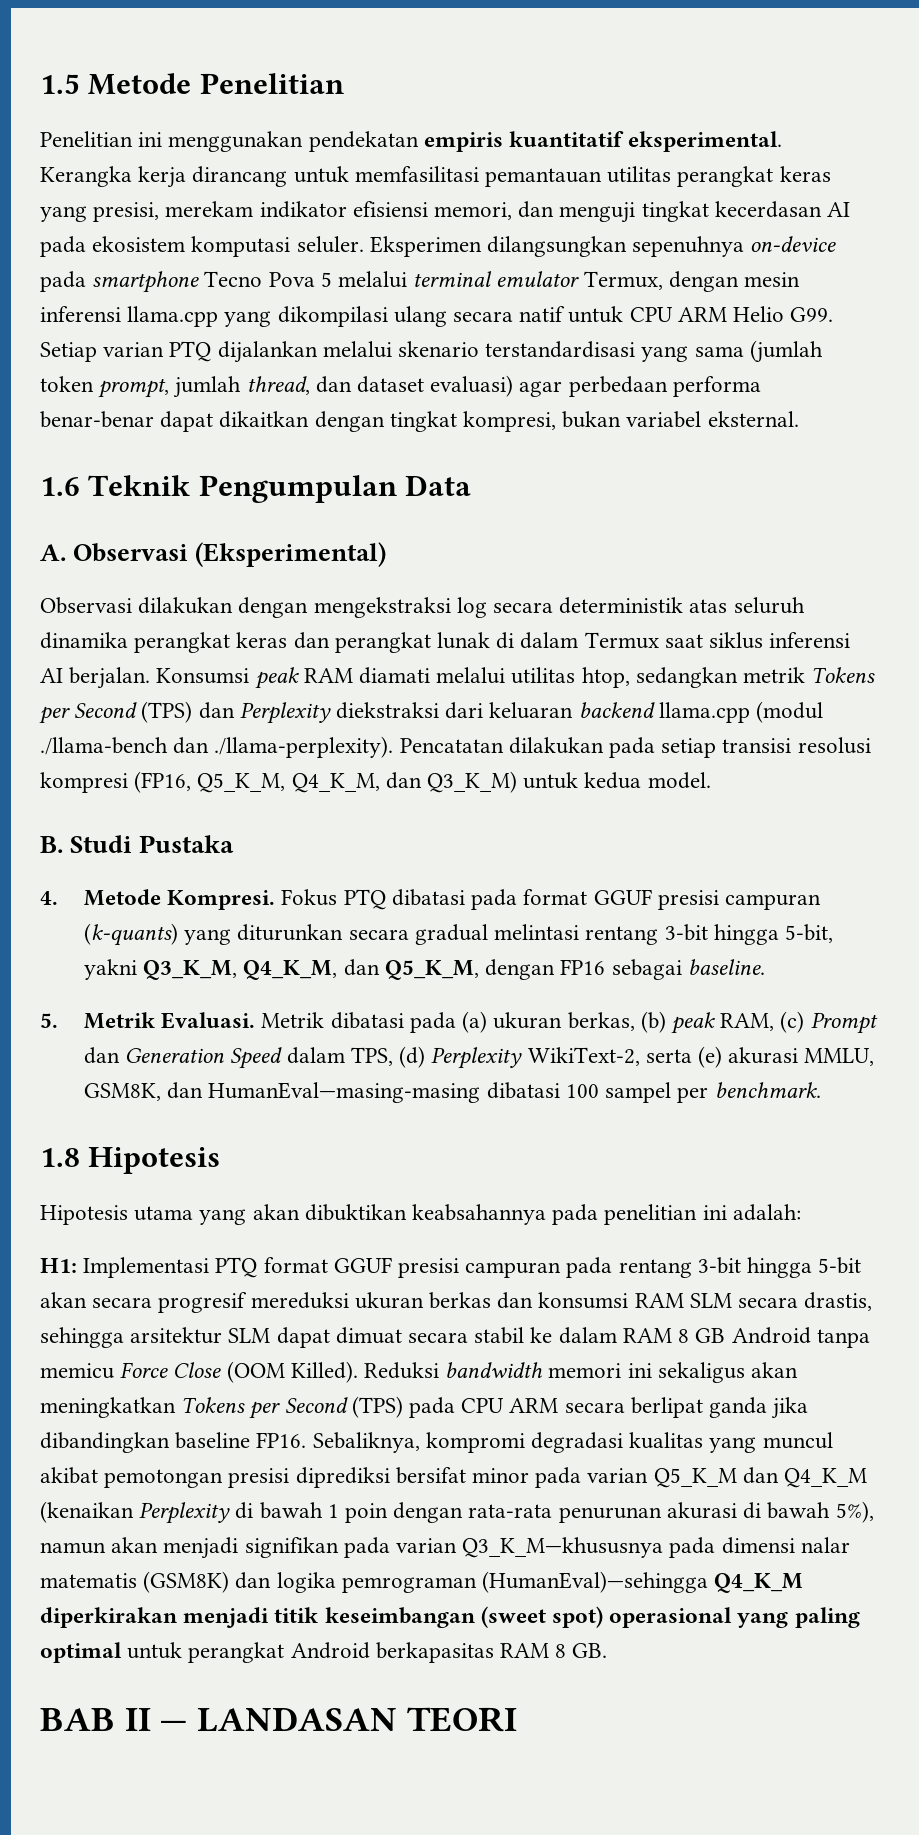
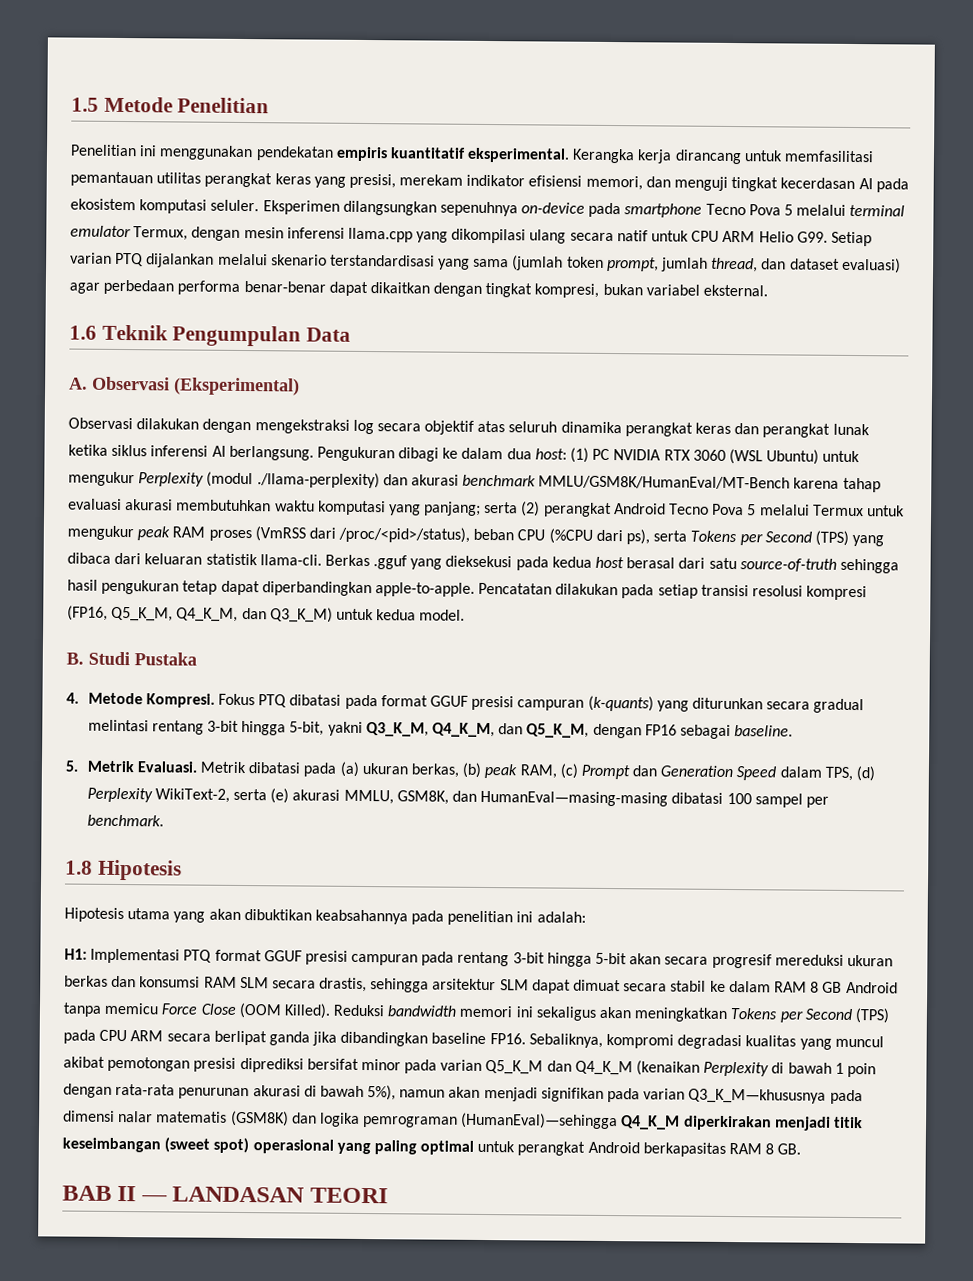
- Observasi dilakukan dengan mengekstraksi log secara deterministik atas seluruh dinamika perangkat keras dan perangkat lunak di dalam Termux saat siklus inferensi AI berjalan. Konsumsi peak RAM diamati melalui utilitas htop, sedangkan metrik Tokens per Second (TPS) dan Perplexity diekstraksi dari keluaran backend llama.cpp (modul ./llama-bench dan ./llama-perplexity). Pencatatan dilakukan pada setiap transisi resolusi kompresi (FP16, Q5_K_M, Q4_K_M, dan Q3_K_M) untuk kedua model.
+ Observasi dilakukan dengan mengekstraksi log secara objektif atas seluruh dinamika perangkat keras dan perangkat lunak ketika siklus inferensi AI berlangsung. Pengukuran dibagi ke dalam dua host: (1) PC NVIDIA RTX 3060 (WSL Ubuntu) untuk mengukur Perplexity (modul ./llama-perplexity) dan akurasi benchmark MMLU/GSM8K/HumanEval/MT-Bench karena tahap evaluasi akurasi membutuhkan waktu komputasi yang panjang; serta (2) perangkat Android Tecno Pova 5 melalui Termux untuk mengukur peak RAM proses (VmRSS dari /proc/<pid>/status), beban CPU (%CPU dari ps), serta Tokens per Second (TPS) yang dibaca dari keluaran statistik llama-cli. Berkas .gguf yang dieksekusi pada kedua host berasal dari satu source-of-truth sehingga hasil pengukuran tetap dapat diperbandingkan apple-to-apple. Pencatatan dilakukan pada setiap transisi resolusi kompresi (FP16, Q5_K_M, Q4_K_M, dan Q3_K_M) untuk kedua model.

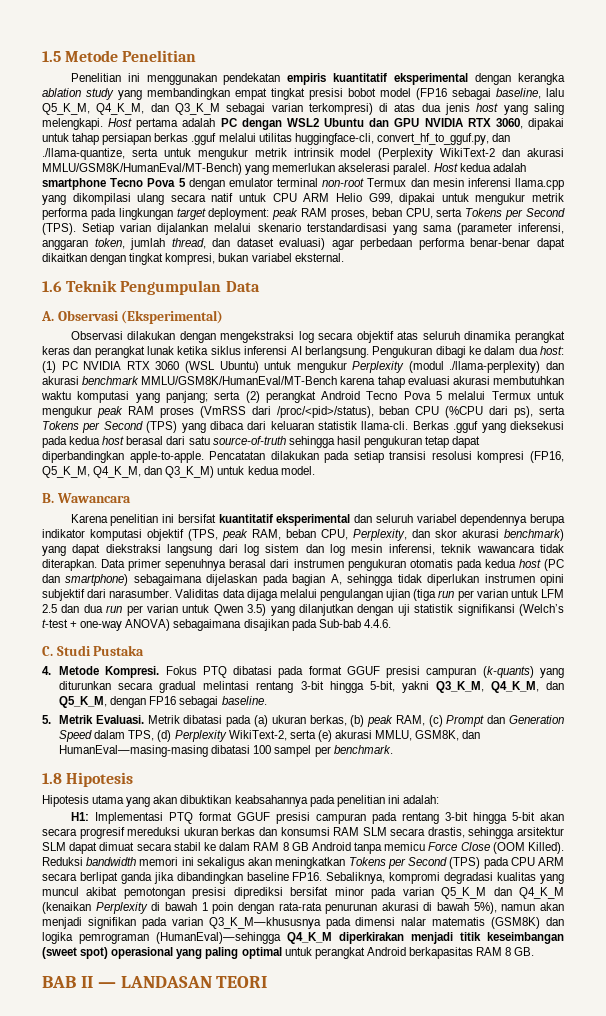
- Penelitian ini menggunakan pendekatan empiris kuantitatif eksperimental. Kerangka kerja dirancang untuk memfasilitasi pemantauan utilitas perangkat keras yang presisi, merekam indikator efisiensi memori, dan menguji tingkat kecerdasan AI pada ekosistem komputasi seluler. Eksperimen dilangsungkan sepenuhnya on-device pada smartphone Tecno Pova 5 melalui terminal emulator Termux, dengan mesin inferensi llama.cpp yang dikompilasi ulang secara natif untuk CPU ARM Helio G99. Setiap varian PTQ dijalankan melalui skenario terstandardisasi yang sama (jumlah token prompt, jumlah thread, dan dataset evaluasi) agar perbedaan performa benar-benar dapat dikaitkan dengan tingkat kompresi, bukan variabel eksternal.
+ Penelitian ini menggunakan pendekatan empiris kuantitatif eksperimental dengan kerangka ablation study yang membandingkan empat tingkat presisi bobot model (FP16 sebagai baseline, lalu Q5_K_M, Q4_K_M, dan Q3_K_M sebagai varian terkompresi) di atas dua jenis host yang saling melengkapi. Host pertama adalah PC dengan WSL2 Ubuntu dan GPU NVIDIA RTX 3060, dipakai untuk tahap persiapan berkas .gguf melalui utilitas huggingface-cli, convert_hf_to_gguf.py, dan ./llama-quantize, serta untuk mengukur metrik intrinsik model (Perplexity WikiText-2 dan akurasi MMLU/GSM8K/HumanEval/MT-Bench) yang memerlukan akselerasi paralel. Host kedua adalah smartphone Tecno Pova 5 dengan emulator terminal non-root Termux dan mesin inferensi llama.cpp yang dikompilasi ulang secara natif untuk CPU ARM Helio G99, dipakai untuk mengukur metrik performa pada lingkungan target deployment: peak RAM proses, beban CPU, serta Tokens per Second (TPS). Setiap varian dijalankan melalui skenario terstandardisasi yang sama (parameter inferensi, anggaran token, jumlah thread, dan dataset evaluasi) agar perbedaan performa benar-benar dapat dikaitkan dengan tingkat kompresi, bukan variabel eksternal.
- B. Studi Pustaka
+ B. Wawancara
+ Karena penelitian ini bersifat kuantitatif eksperimental dan seluruh variabel dependennya berupa indikator komputasi objektif (TPS, peak RAM, beban CPU, Perplexity, dan skor akurasi benchmark) yang dapat diekstraksi langsung dari log sistem dan log mesin inferensi, teknik wawancara tidak diterapkan. Data primer sepenuhnya berasal dari instrumen pengukuran otomatis pada kedua host (PC dan smartphone) sebagaimana dijelaskan pada bagian A, sehingga tidak diperlukan instrumen opini subjektif dari narasumber. Validitas data dijaga melalui pengulangan ujian (tiga run per varian untuk LFM 2.5 dan dua run per varian untuk Qwen 3.5) yang dilanjutkan dengan uji statistik signifikansi (Welch’s t-test + one-way ANOVA) sebagaimana disajikan pada Sub-bab 4.4.6.
+ C. Studi Pustaka

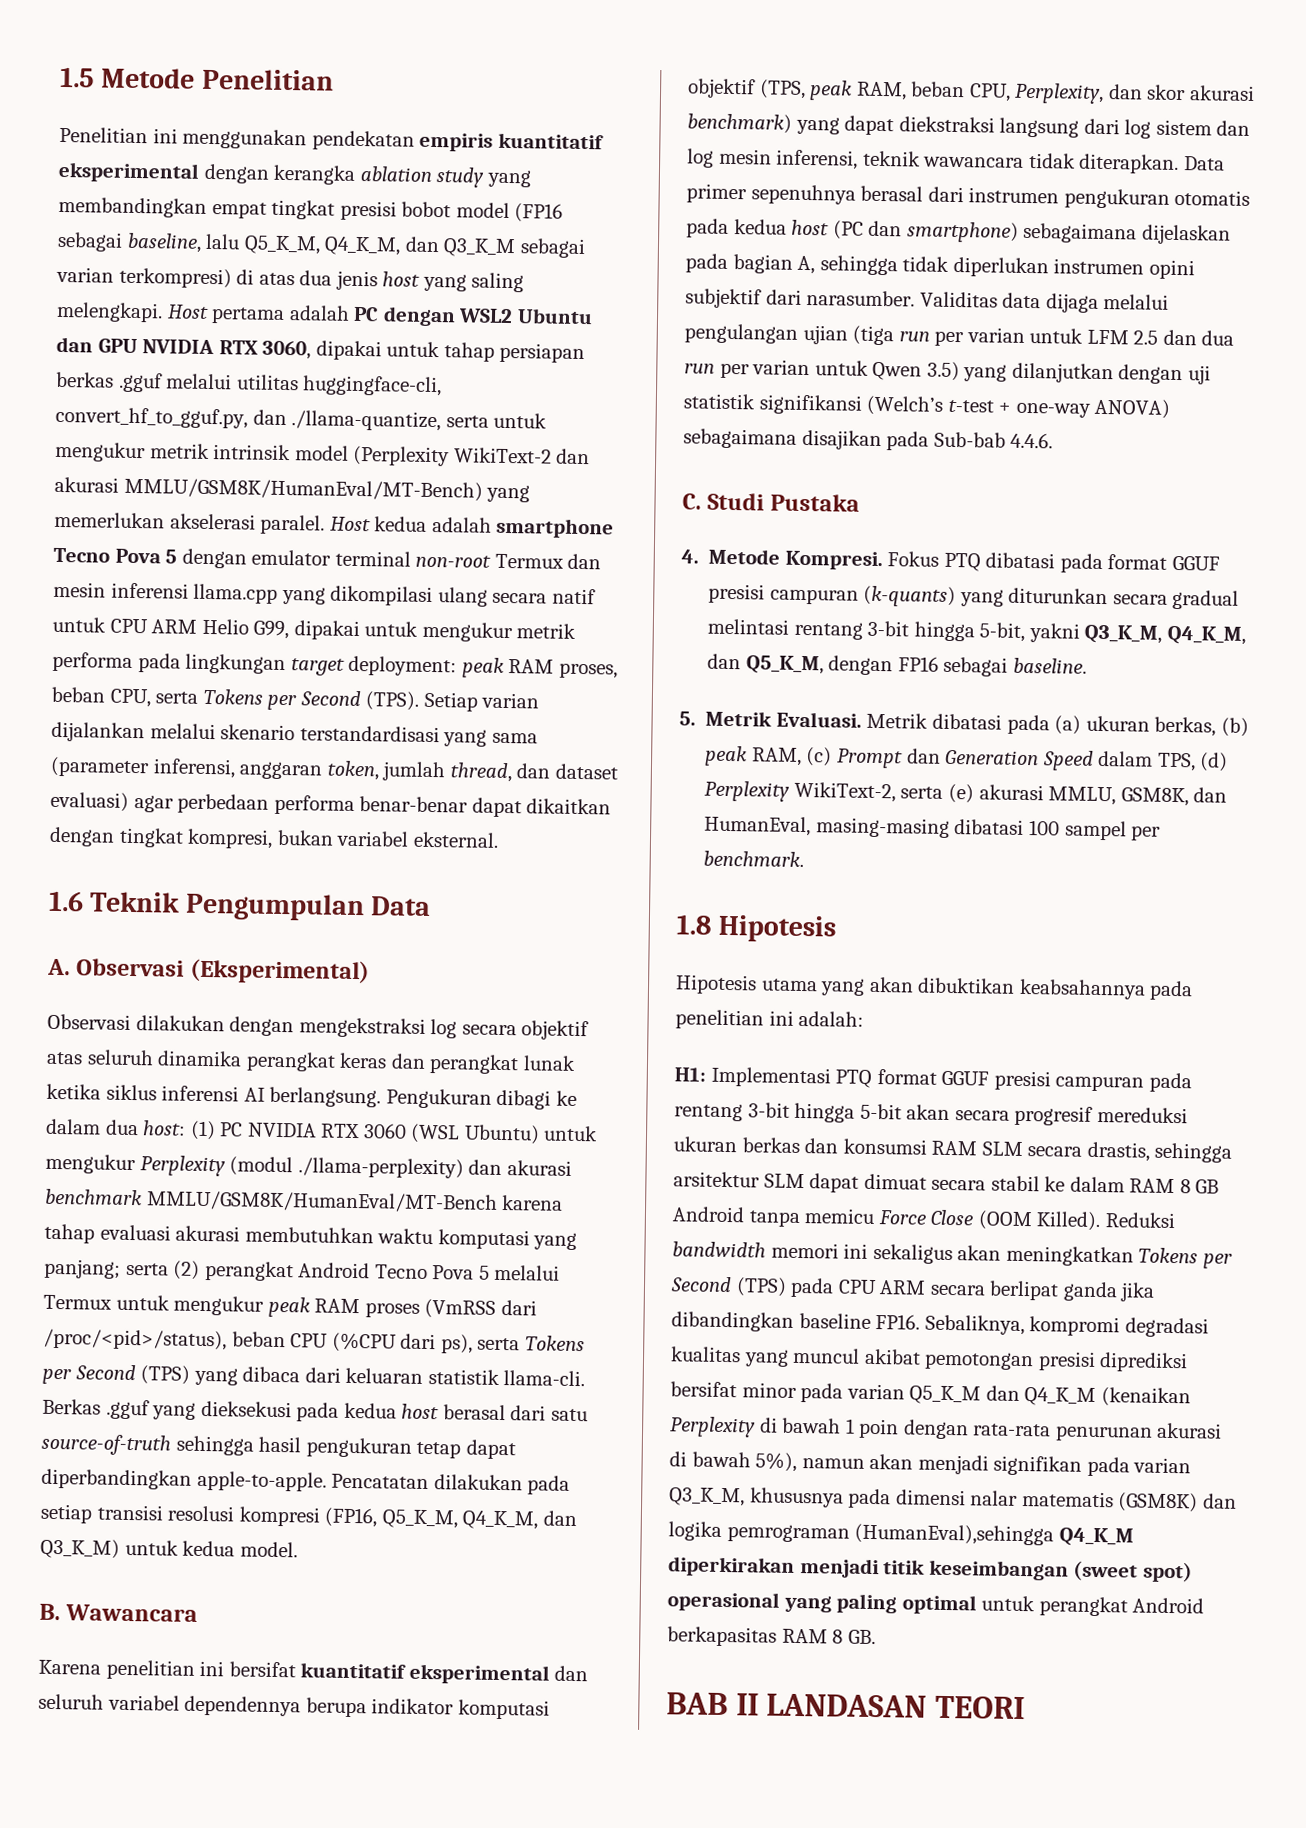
- Metrik dibatasi pada (a) ukuran berkas, (b) peak RAM, (c) Prompt dan Generation Speed dalam TPS, (d) Perplexity WikiText-2, serta (e) akurasi MMLU, GSM8K, dan HumanEval—masing-masing dibatasi 100 sampel per benchmark.
+ Metrik dibatasi pada (a) ukuran berkas, (b) peak RAM, (c) Prompt dan Generation Speed dalam TPS, (d) Perplexity WikiText-2, serta (e) akurasi MMLU, GSM8K, dan HumanEval, masing-masing dibatasi 100 sampel per benchmark.
- Sebaliknya, kompromi degradasi kualitas yang muncul akibat pemotongan presisi diprediksi bersifat minor pada varian Q5_K_M dan Q4_K_M (kenaikan Perplexity di bawah 1 poin dengan rata-rata penurunan akurasi di bawah 5%), namun akan menjadi signifikan pada varian Q3_K_M—khususnya pada dimensi nalar matematis (GSM8K) dan logika pemrograman (HumanEval)—sehingga Q4_K_M diperkirakan menjadi titik keseimbangan (sweet spot) operasional yang paling optimal untuk perangkat Android berkapasitas RAM 8 GB.
+ Sebaliknya, kompromi degradasi kualitas yang muncul akibat pemotongan presisi diprediksi bersifat minor pada varian Q5_K_M dan Q4_K_M (kenaikan Perplexity di bawah 1 poin dengan rata-rata penurunan akurasi di bawah 5%), namun akan menjadi signifikan pada varian Q3_K_M, khususnya pada dimensi nalar matematis (GSM8K) dan logika pemrograman (HumanEval),sehingga Q4_K_M diperkirakan menjadi titik keseimbangan (sweet spot) operasional yang paling optimal untuk perangkat Android berkapasitas RAM 8 GB.
- BAB II — LANDASAN TEORI
+ BAB II LANDASAN TEORI

